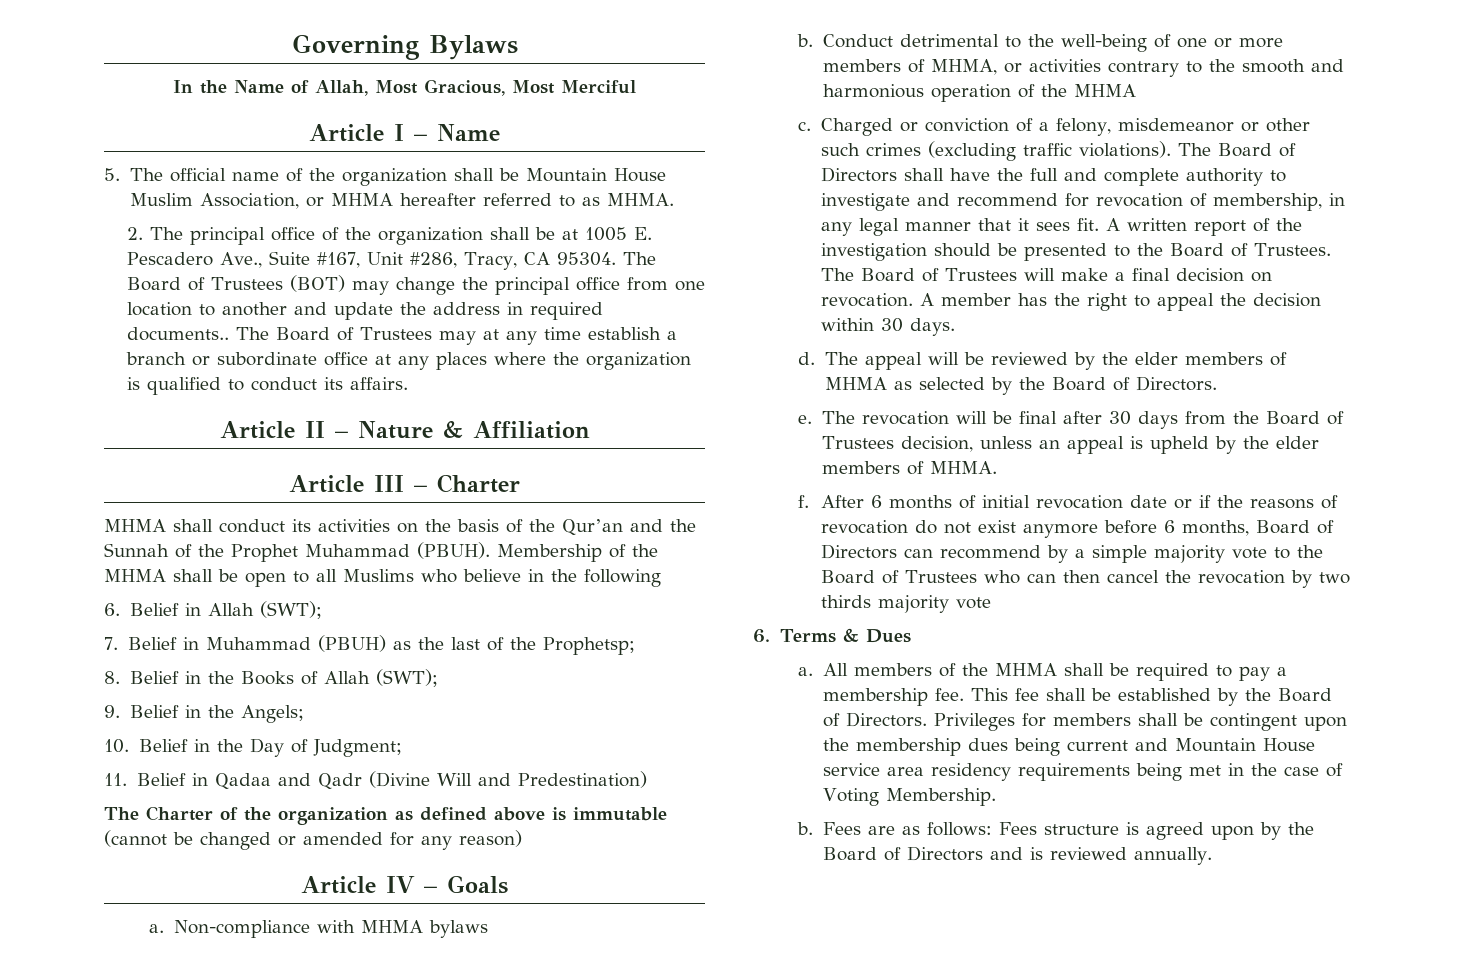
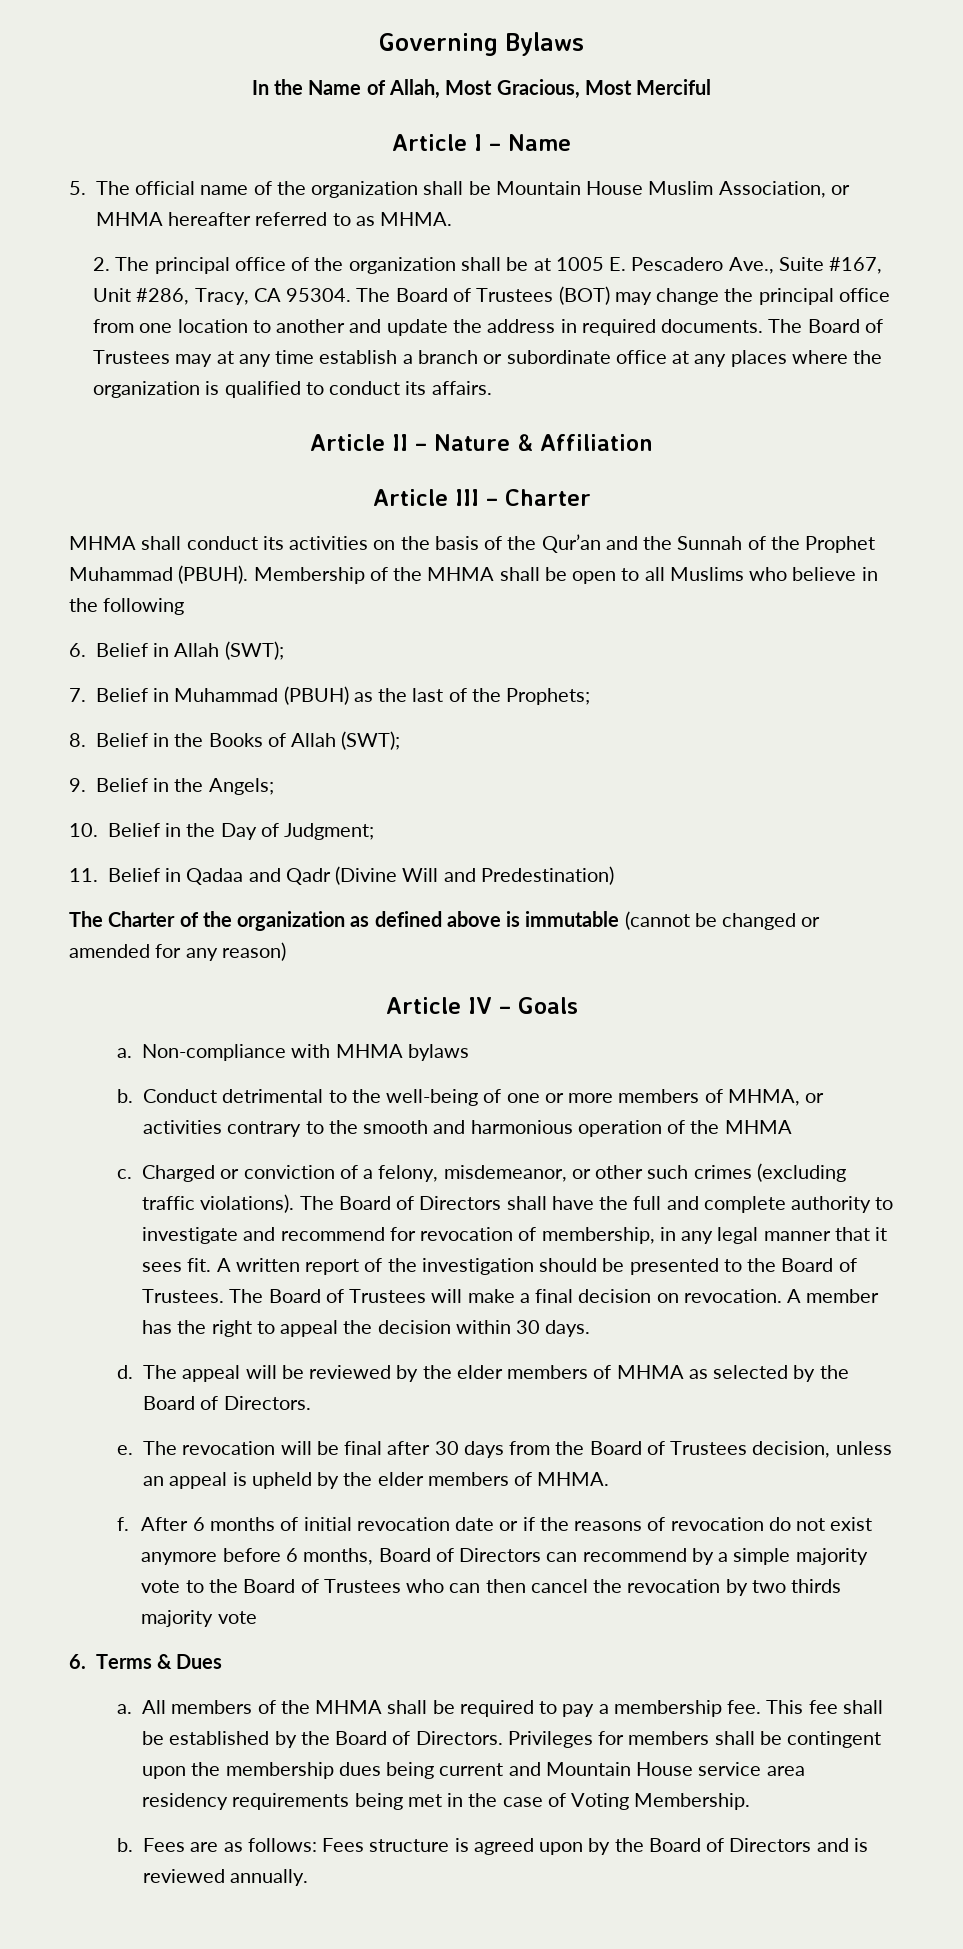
- The Board of Trustees (BOT) may change the principal office from one location to another and update the address in required documents..
+ The Board of Trustees (BOT) may change the principal office from one location to another and update the address in required documents.
- 7. Belief in Muhammad (PBUH) as the last of the Prophetsp;
+ 7. Belief in Muhammad (PBUH) as the last of the Prophets;
- Charged or conviction of a felony, misdemeanor or other such crimes (excluding traffic violations).
+ Charged or conviction of a felony, misdemeanor, or other such crimes (excluding traffic violations).

